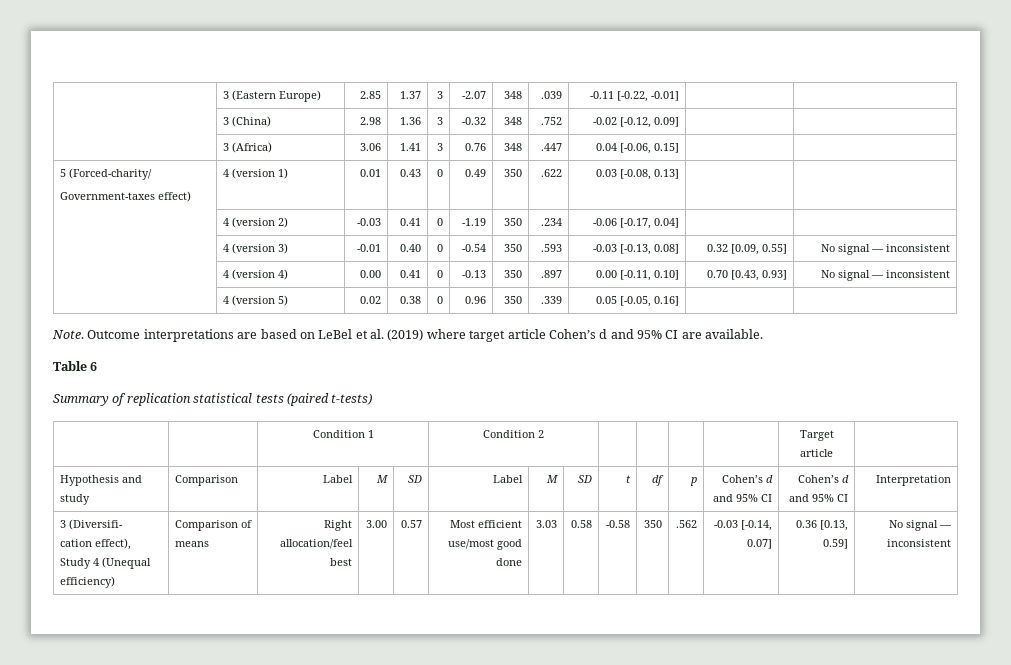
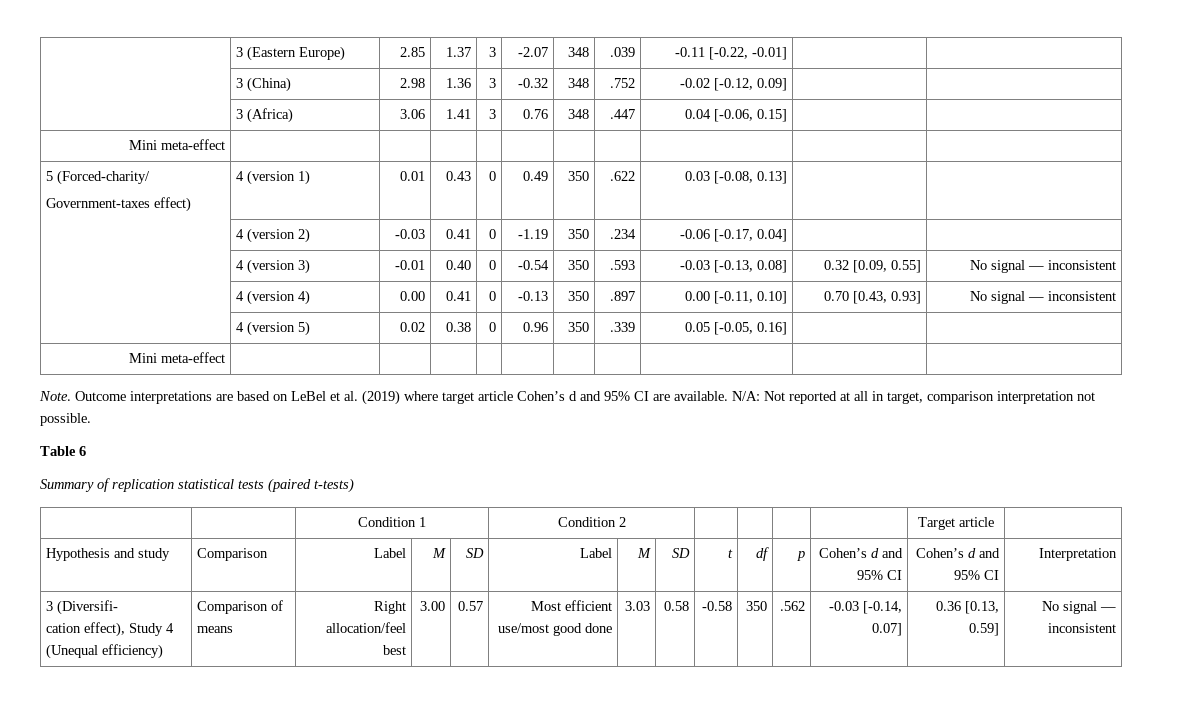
  | 3 (Africa) | 3.06 | 1.41 | 3 | 0.76 | 348 | .447 | 0.04 [-0.06, 0.15] | |
+ Mini meta-effect | | | | | | | | | |
  | 4 (version 5) | 0.02 | 0.38 | 0 | 0.96 | 350 | .339 | 0.05 [-0.05, 0.16] | |
+ Mini meta-effect | | | | | | | | | |
+ N/A: Not reported at all in target, comparison interpretation not possible.

